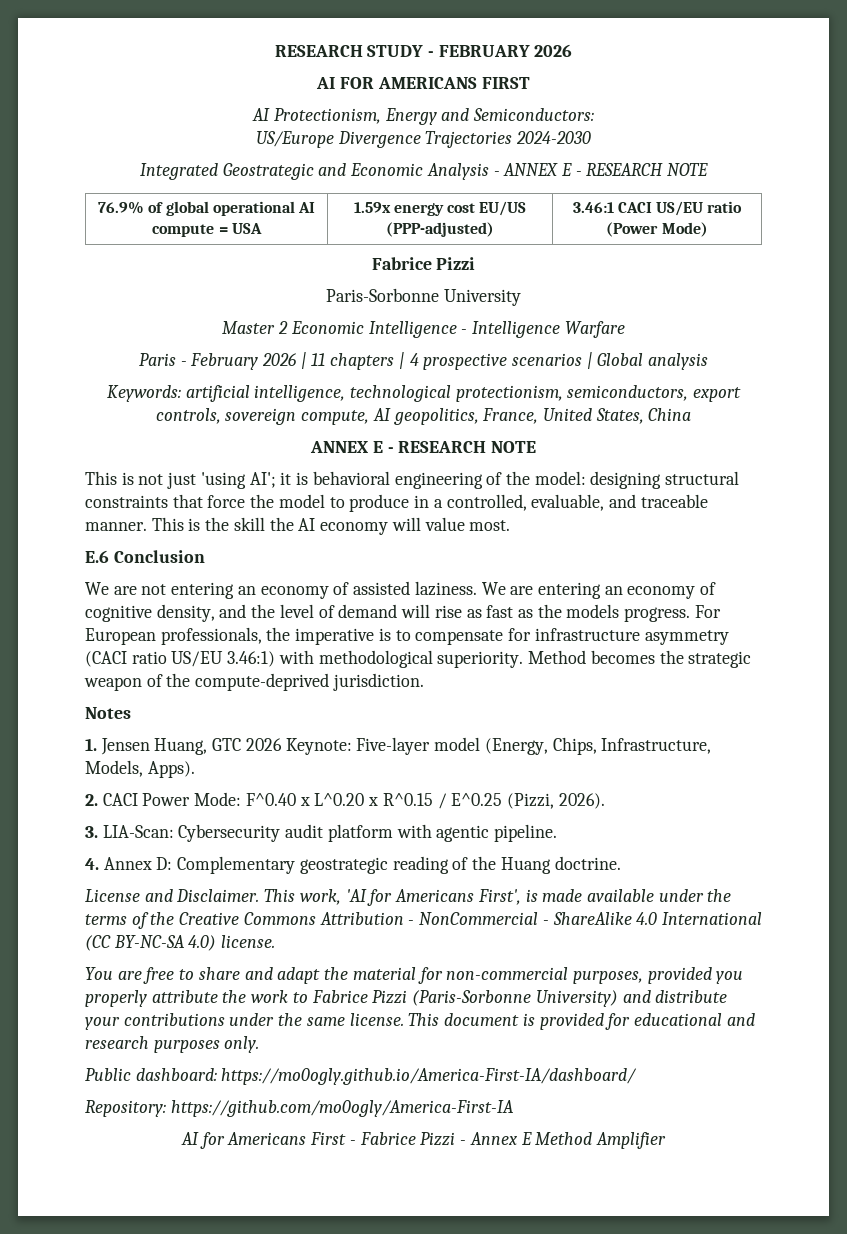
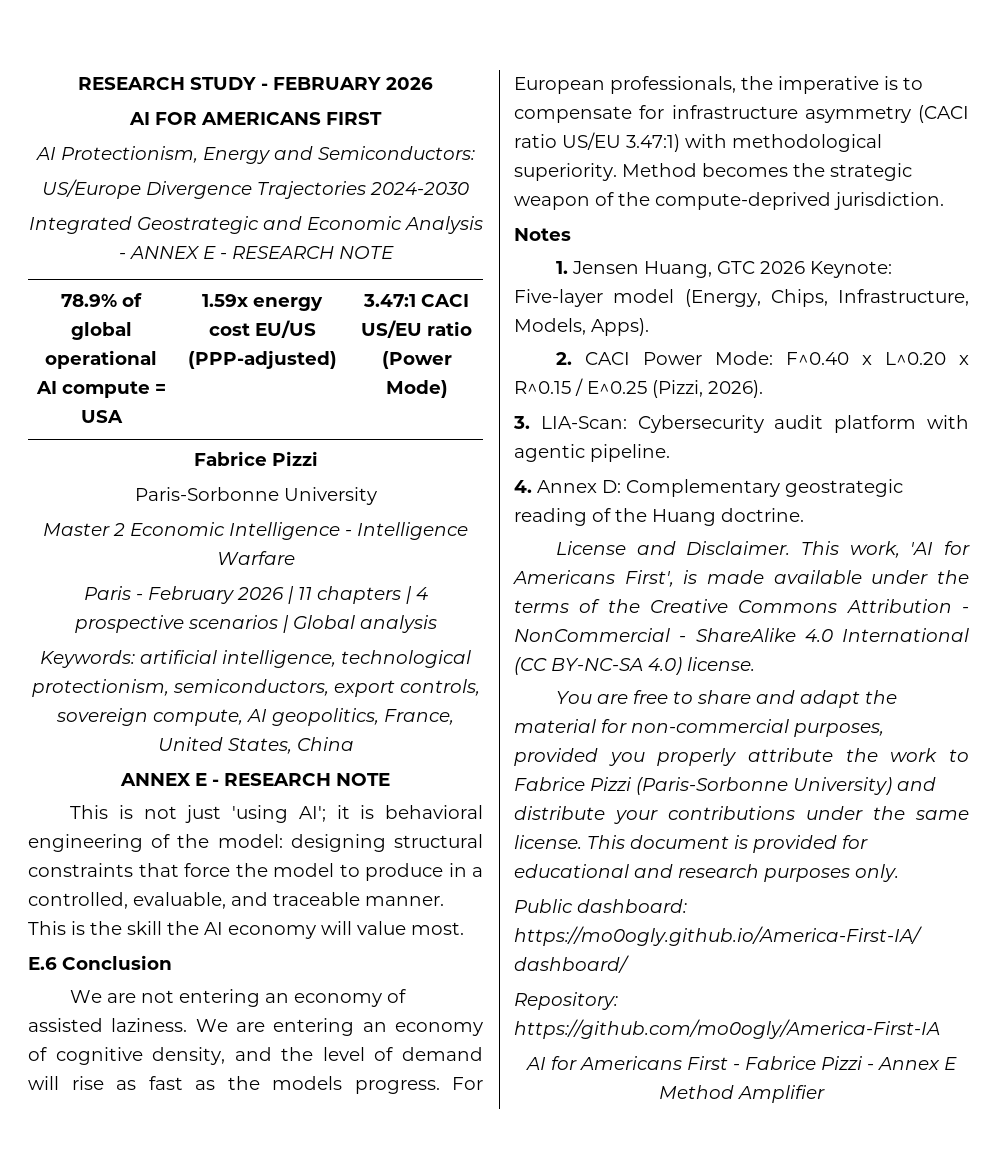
- 76.9% of global operational AI compute = USA | 1.59x energy cost EU/US (PPP-adjusted) | 3.46:1 CACI US/EU ratio (Power Mode)
+ 78.9% of global operational AI compute = USA | 1.59x energy cost EU/US (PPP-adjusted) | 3.47:1 CACI US/EU ratio (Power Mode)
- For European professionals, the imperative is to compensate for infrastructure asymmetry (CACI ratio US/EU 3.46:1) with methodological superiority.
+ For European professionals, the imperative is to compensate for infrastructure asymmetry (CACI ratio US/EU 3.47:1) with methodological superiority.

